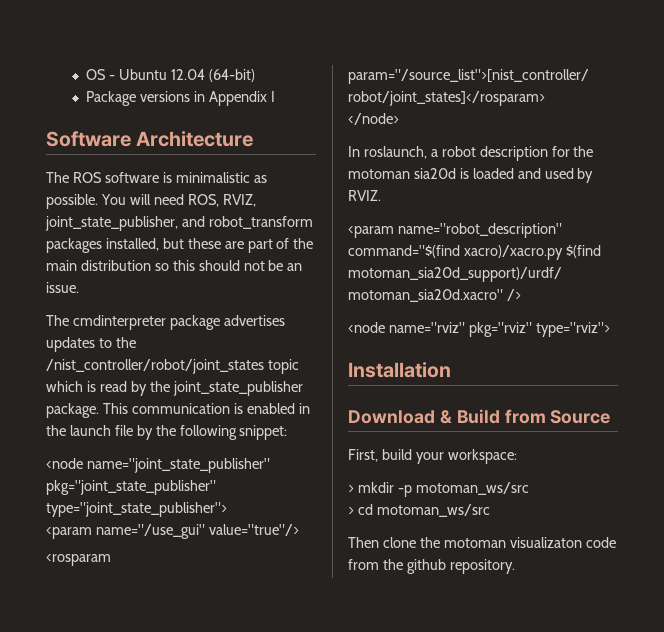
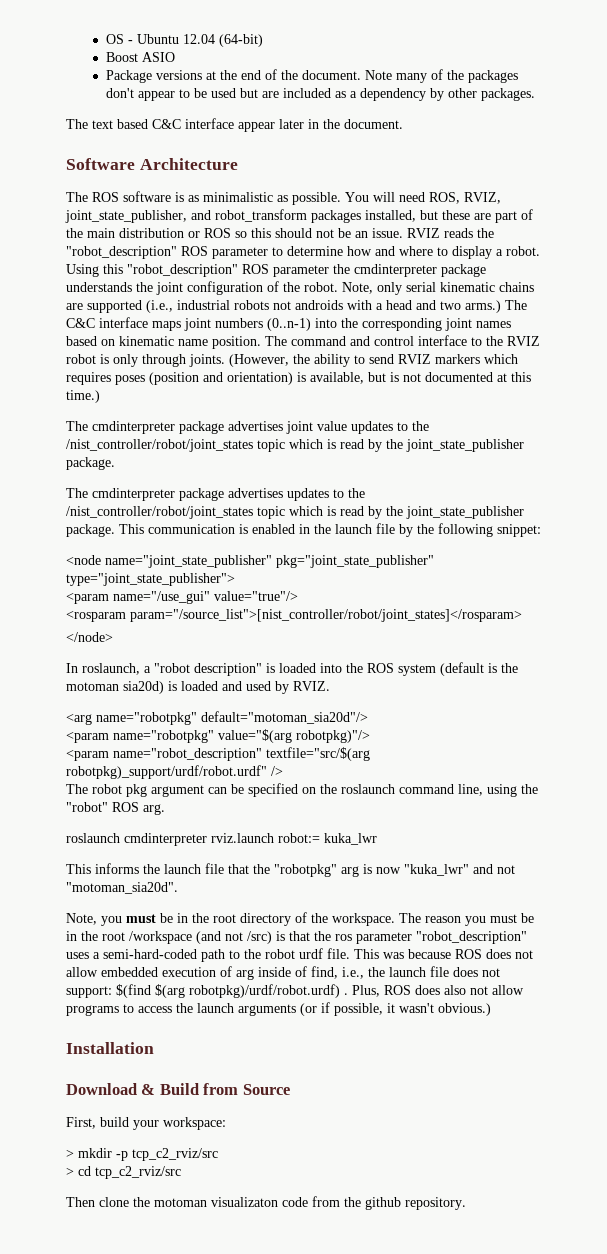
+ Boost ASIO
- Package versions in Appendix I
+ Package versions at the end of the document. Note many of the packages don't appear to be used but are included as a dependency by other packages.
+ The text based C&C interface appear later in the document.
- The ROS software is minimalistic as possible.
+ The ROS software is as minimalistic as possible.
- You will need ROS, RVIZ, joint_state_publisher, and robot_transform packages installed, but these are part of the main distribution so this should not be an issue.
+ You will need ROS, RVIZ, joint_state_publisher, and robot_transform packages installed, but these are part of the main distribution or ROS so this should not be an issue. RVIZ reads the "robot_description" ROS parameter to determine how and where to display a robot. Using this "robot_description" ROS parameter the cmdinterpreter package understands the joint configuration of the robot. Note, only serial kinematic chains are supported (i.e., industrial robots not androids with a head and two arms.) The C&C interface maps joint numbers (0..n-1) into the corresponding joint names based on kinematic name position. The command and control interface to the RVIZ robot is only through joints. (However, the ability to send RVIZ markers which requires poses (position and orientation) is available, but is not documented at this time.)
+ The cmdinterpreter package advertises joint value updates to the /nist_controller/robot/joint_states topic which is read by the joint_state_publisher package.
- In roslaunch, a robot description for the motoman sia20d is loaded and used by RVIZ.
+ In roslaunch, a "robot description" is loaded into the ROS system (default is the motoman sia20d) is loaded and used by RVIZ.
- <param name="robot_description" command="$(find xacro)/xacro.py $(find motoman_sia20d_support)/urdf/ motoman_sia20d.xacro" />
- <node name="rviz" pkg="rviz" type="rviz">
+ <arg name="robotpkg" default="motoman_sia20d"/>
+ <param name="robotpkg" value="$(arg robotpkg)"/>
+ <param name="robot_description" textfile="src/$(arg robotpkg)_support/urdf/robot.urdf" />
+ The robot pkg argument can be specified on the roslaunch command line, using the "robot" ROS arg.
+ roslaunch cmdinterpreter rviz.launch robot:= kuka_lwr
+ This informs the launch file that the "robotpkg" arg is now "kuka_lwr" and not "motoman_sia20d".
+ Note, you must be in the root directory of the workspace. The reason you must be in the root /workspace (and not /src) is that the ros parameter "robot_description" uses a semi-hard-coded path to the robot urdf file. This was because ROS does not allow embedded execution of arg inside of find, i.e., the launch file does not support: $(find $(arg robotpkg)/urdf/robot.urdf) . Plus, ROS does also not allow programs to access the launch arguments (or if possible, it wasn't obvious.)
- > mkdir -p motoman_ws/src
+ > mkdir -p tcp_c2_rviz/src
- > cd motoman_ws/src
+ > cd tcp_c2_rviz/src

